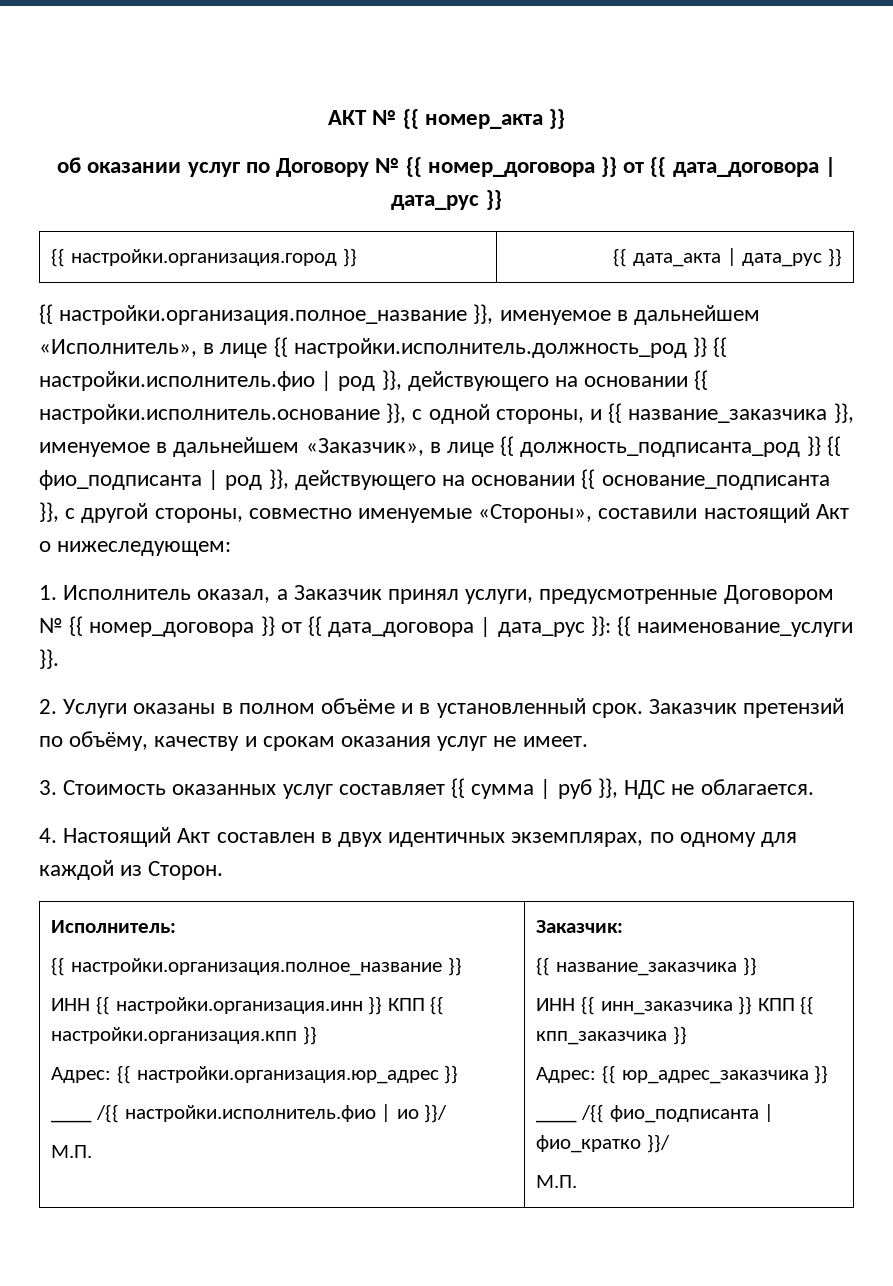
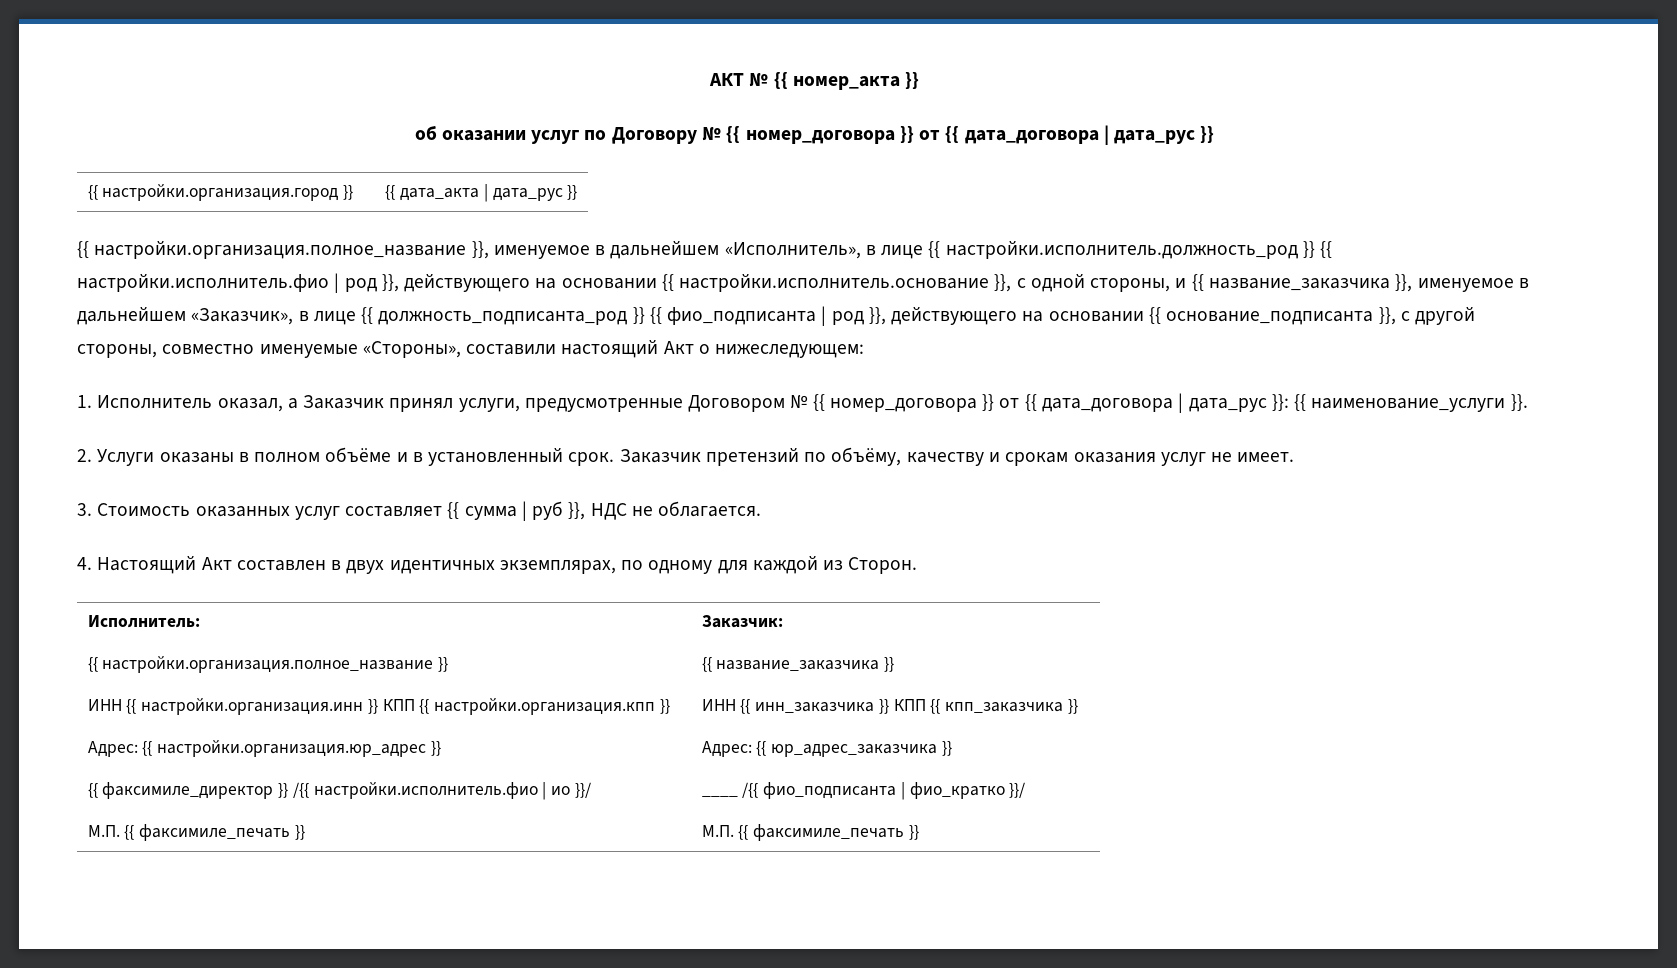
- ____ /{{ настройки.исполнитель.фио | ио }}/
- М.П.
+ {{ факсимиле_директор }} /{{ настройки.исполнитель.фио | ио }}/
+ М.П. {{ факсимиле_печать }}
  ____ /{{ фио_подписанта | фио_кратко }}/
- М.П.
+ М.П. {{ факсимиле_печать }}

